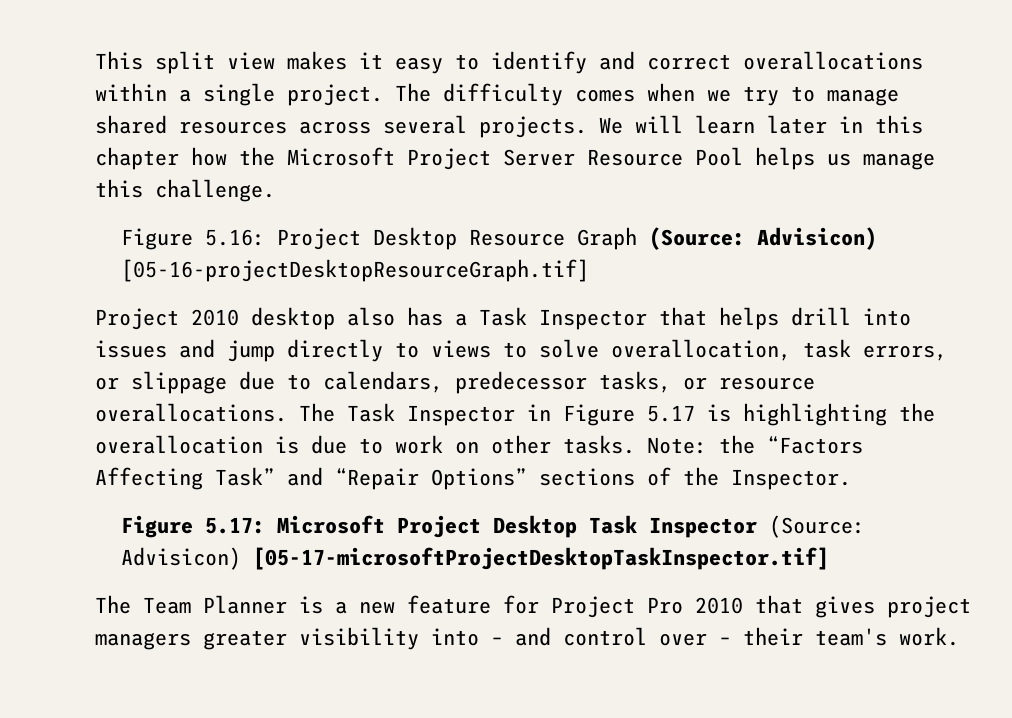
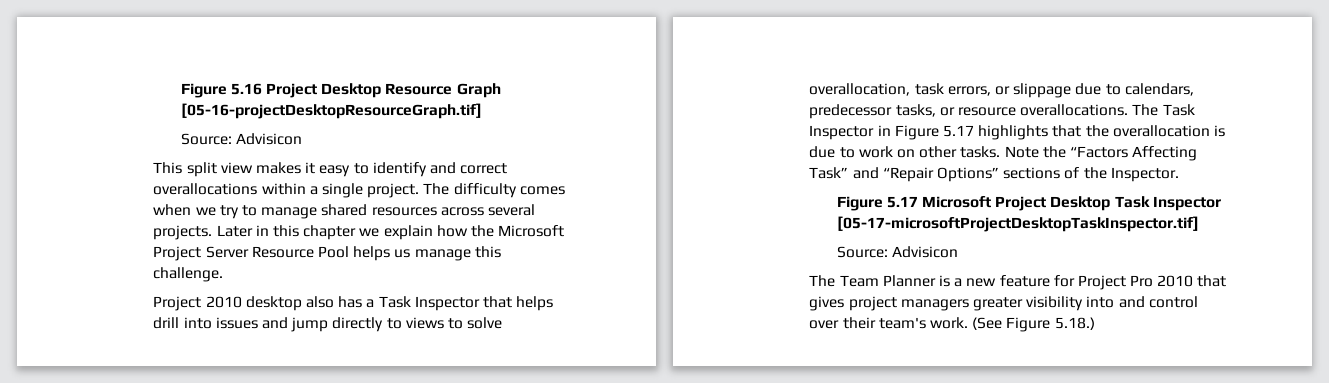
+ Figure 5.16 Project Desktop Resource Graph [05-16-projectDesktopResourceGraph.tif]
+ Source: Advisicon
- We will learn later in this chapter how the Microsoft Project Server Resource Pool helps us manage this challenge.
+ Later in this chapter we explain how the Microsoft Project Server Resource Pool helps us manage this challenge.
- Figure 5.16: Project Desktop Resource Graph (Source: Advisicon) [05-16-projectDesktopResourceGraph.tif]
- The Task Inspector in Figure 5.17 is highlighting the overallocation is due to work on other tasks.
+ The Task Inspector in Figure 5.17 highlights that the overallocation is due to work on other tasks.
- Note: the “Factors Affecting Task” and “Repair Options” sections of the Inspector.
+ Note the “Factors Affecting Task” and “Repair Options” sections of the Inspector.
- Figure 5.17: Microsoft Project Desktop Task Inspector (Source: Advisicon) [05-17-microsoftProjectDesktopTaskInspector.tif]
+ Figure 5.17 Microsoft Project Desktop Task Inspector [05-17-microsoftProjectDesktopTaskInspector.tif]
+ Source: Advisicon
- The Team Planner is a new feature for Project Pro 2010 that gives project managers greater visibility into – and control over – their team's work.
+ The Team Planner is a new feature for Project Pro 2010 that gives project managers greater visibility into and control over their team's work.
+ (See Figure 5.18.)

